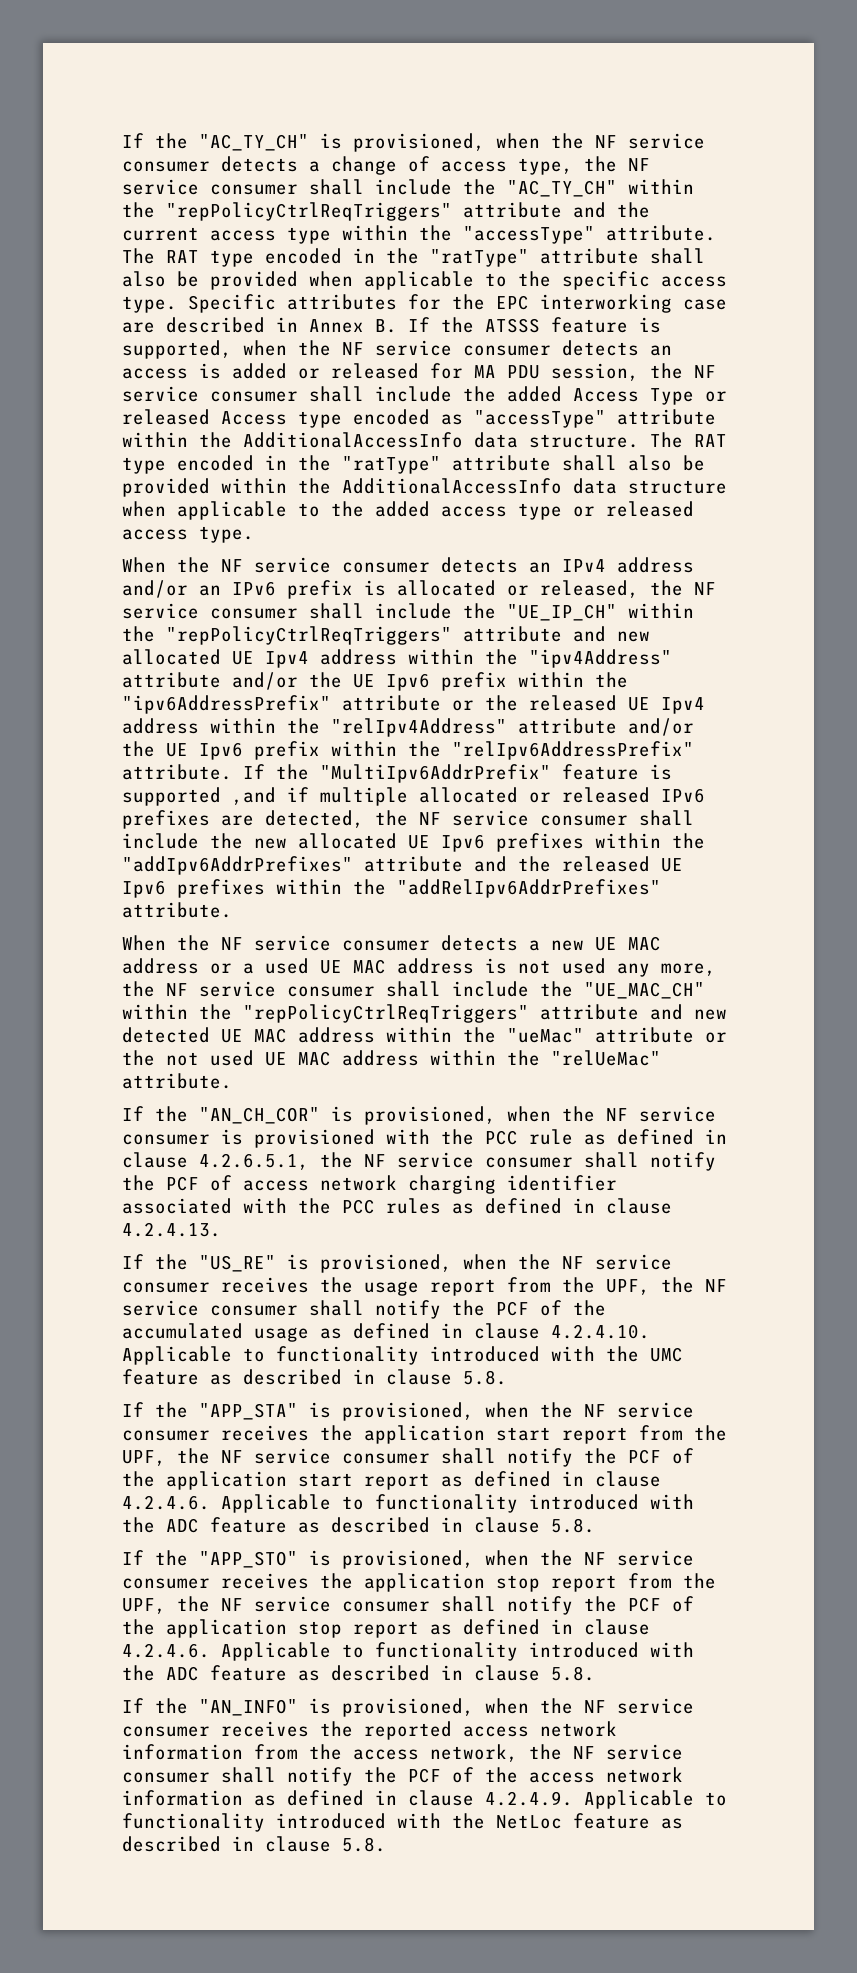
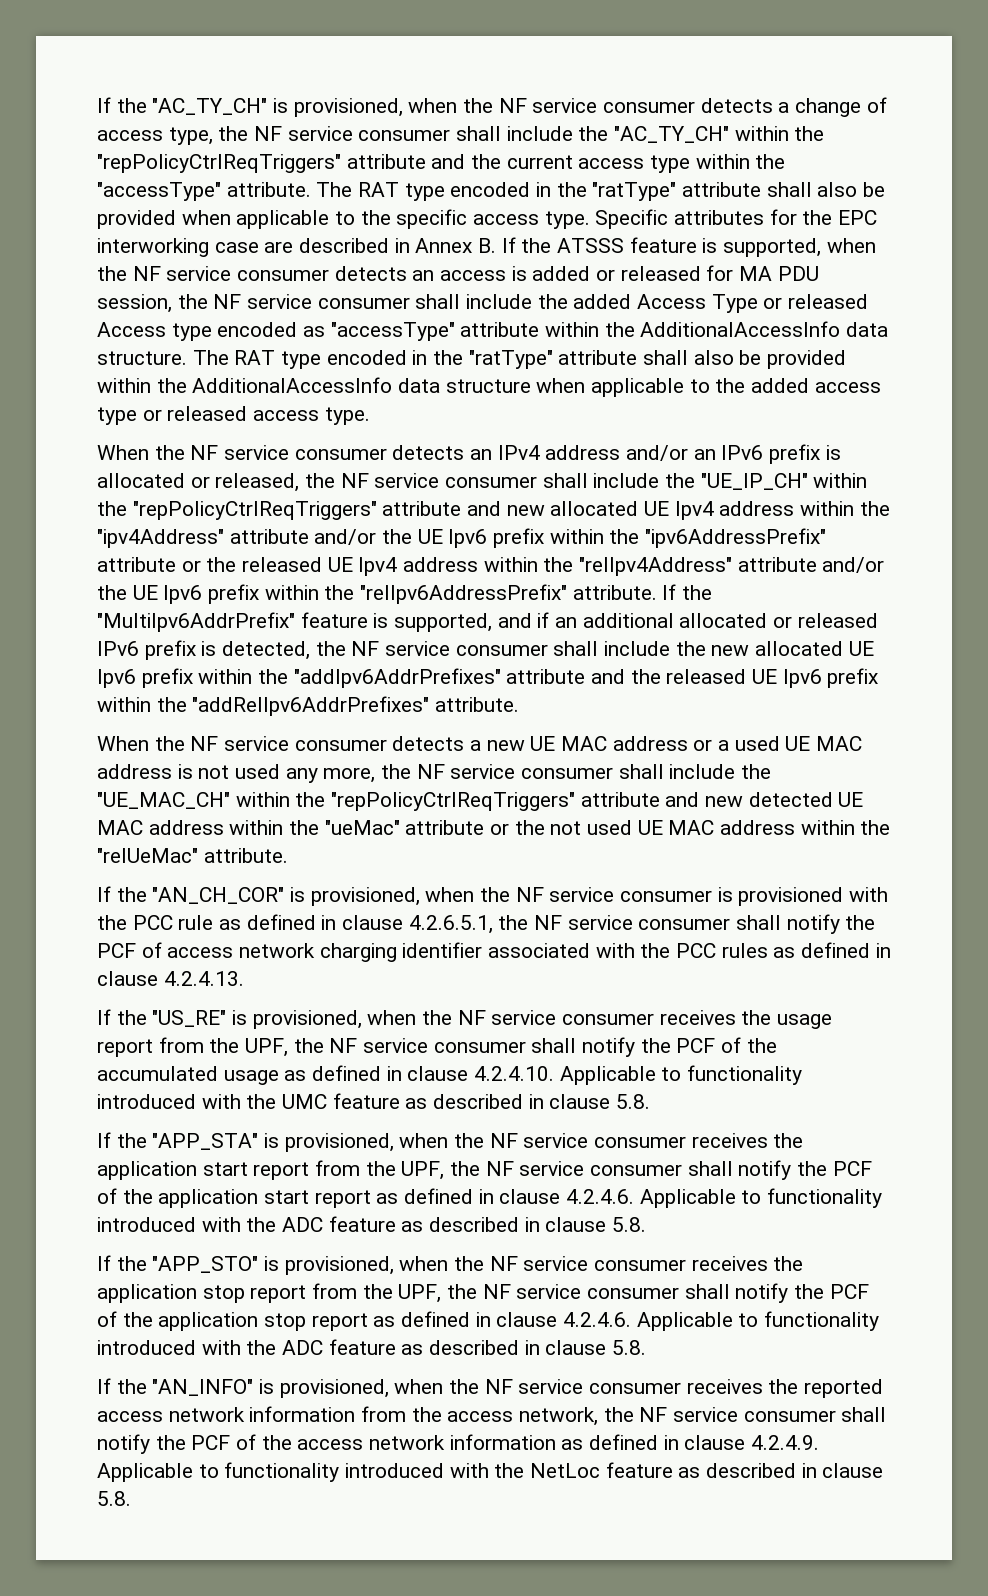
- If the "MultiIpv6AddrPrefix" feature is supported ,and if multiple allocated or released IPv6 prefixes are detected, the NF service consumer shall include the new allocated UE Ipv6 prefixes within the "addIpv6AddrPrefixes" attribute and the released UE Ipv6 prefixes within the "addRelIpv6AddrPrefixes" attribute.
+ If the "MultiIpv6AddrPrefix" feature is supported, and if an additional allocated or released IPv6 prefix is detected, the NF service consumer shall include the new allocated UE Ipv6 prefix within the "addIpv6AddrPrefixes" attribute and the released UE Ipv6 prefix within the "addRelIpv6AddrPrefixes" attribute.

